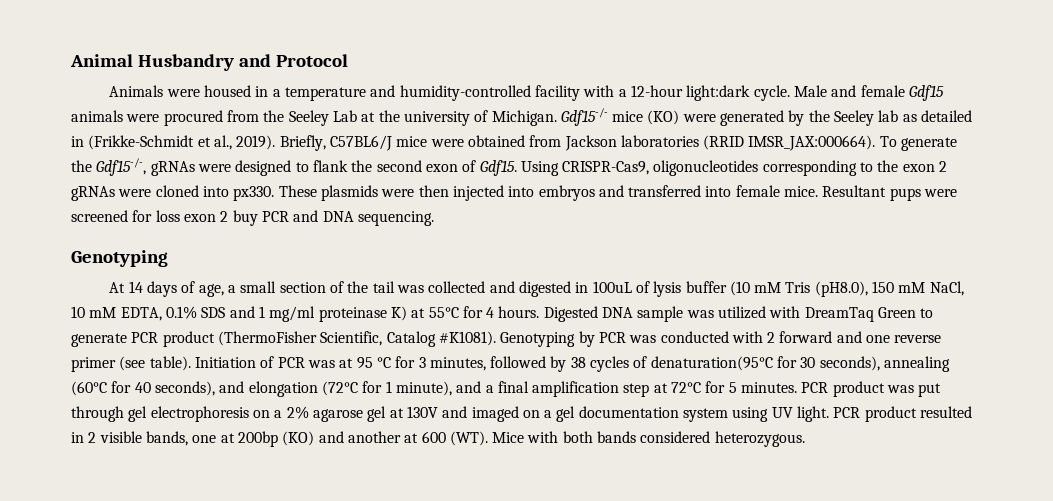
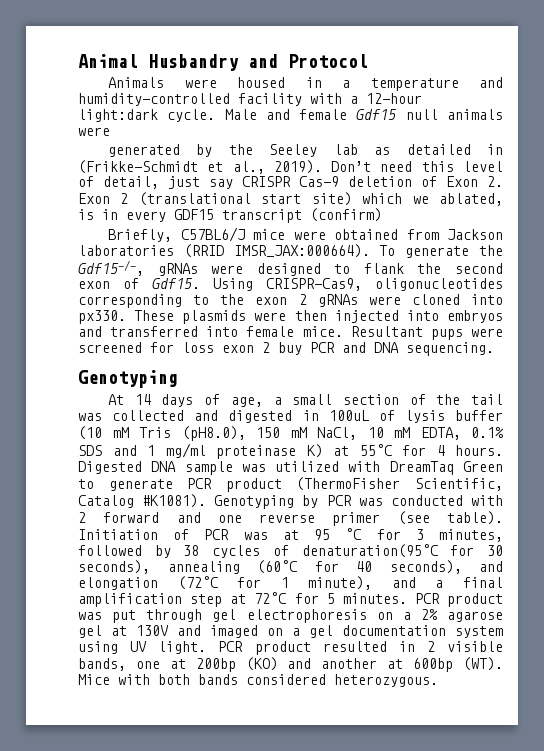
- Male and female Gdf15 animals were procured from the Seeley Lab at the university of Michigan. Gdf15-/- mice (KO) were generated by the Seeley lab as detailed in (Frikke-Schmidt et al., 2019). Briefly, C57BL6/J mice were obtained from Jackson laboratories (RRID IMSR_JAX:000664).
+ Male and female Gdf15 null animals were
+ generated by the Seeley lab as detailed in (Frikke-Schmidt et al., 2019). Don’t need this level of detail, just say CRISPR Cas-9 deletion of Exon 2. Exon 2 (translational start site) which we ablated, is in every GDF15 transcript (confirm)
+ Briefly, C57BL6/J mice were obtained from Jackson laboratories (RRID IMSR_JAX:000664).
- PCR product resulted in 2 visible bands, one at 200bp (KO) and another at 600 (WT). Mice with both bands considered heterozygous.
+ PCR product resulted in 2 visible bands, one at 200bp (KO) and another at 600bp (WT). Mice with both bands considered heterozygous.

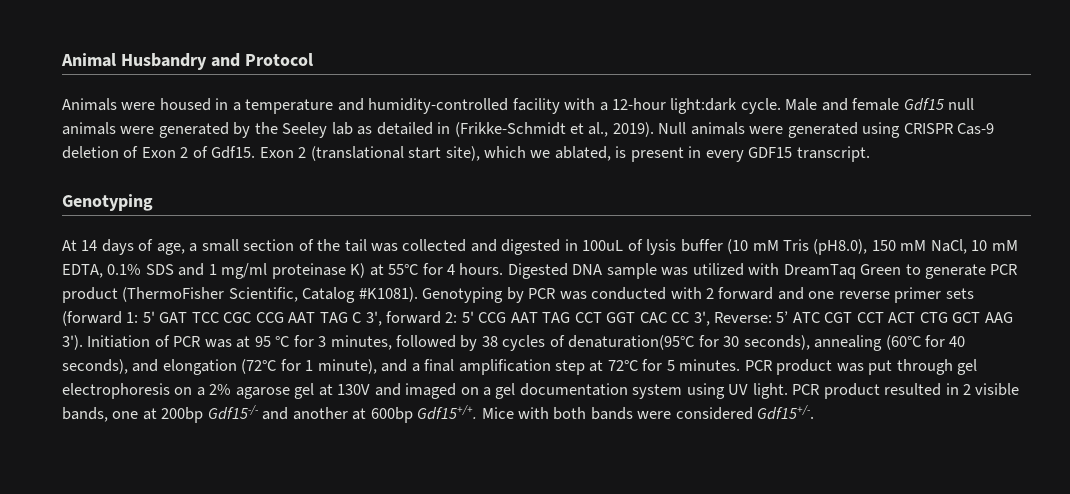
- Male and female Gdf15 null animals were
- generated by the Seeley lab as detailed in (Frikke-Schmidt et al., 2019).
+ Male and female Gdf15 null animals were generated by the Seeley lab as detailed in (Frikke-Schmidt et al., 2019).
- Don’t need this level of detail, just say CRISPR Cas-9 deletion of Exon 2. Exon 2 (translational start site) which we ablated, is in every GDF15 transcript (confirm)
- Briefly, C57BL6/J mice were obtained from Jackson laboratories (RRID IMSR_JAX:000664). To generate the Gdf15-/-, gRNAs were designed to flank the second exon of Gdf15. Using CRISPR-Cas9, oligonucleotides corresponding to the exon 2 gRNAs were cloned into px330. These plasmids were then injected into embryos and transferred into female mice. Resultant pups were screened for loss exon 2 buy PCR and DNA sequencing.
+ Null animals were generated using CRISPR Cas-9 deletion of Exon 2 of Gdf15. Exon 2 (translational start site), which we ablated, is present in every GDF15 transcript.
- Genotyping by PCR was conducted with 2 forward and one reverse primer (see table).
+ Genotyping by PCR was conducted with 2 forward and one reverse primer sets (forward 1: 5' GAT TCC CGC CCG AAT TAG C 3', forward 2: 5' CCG AAT TAG CCT GGT CAC CC 3', Reverse: 5’ ATC CGT CCT ACT CTG GCT AAG 3').
- PCR product resulted in 2 visible bands, one at 200bp (KO) and another at 600bp (WT). Mice with both bands considered heterozygous.
+ PCR product resulted in 2 visible bands, one at 200bp Gdf15-/- and another at 600bp Gdf15+/+. Mice with both bands were considered Gdf15+/-.

